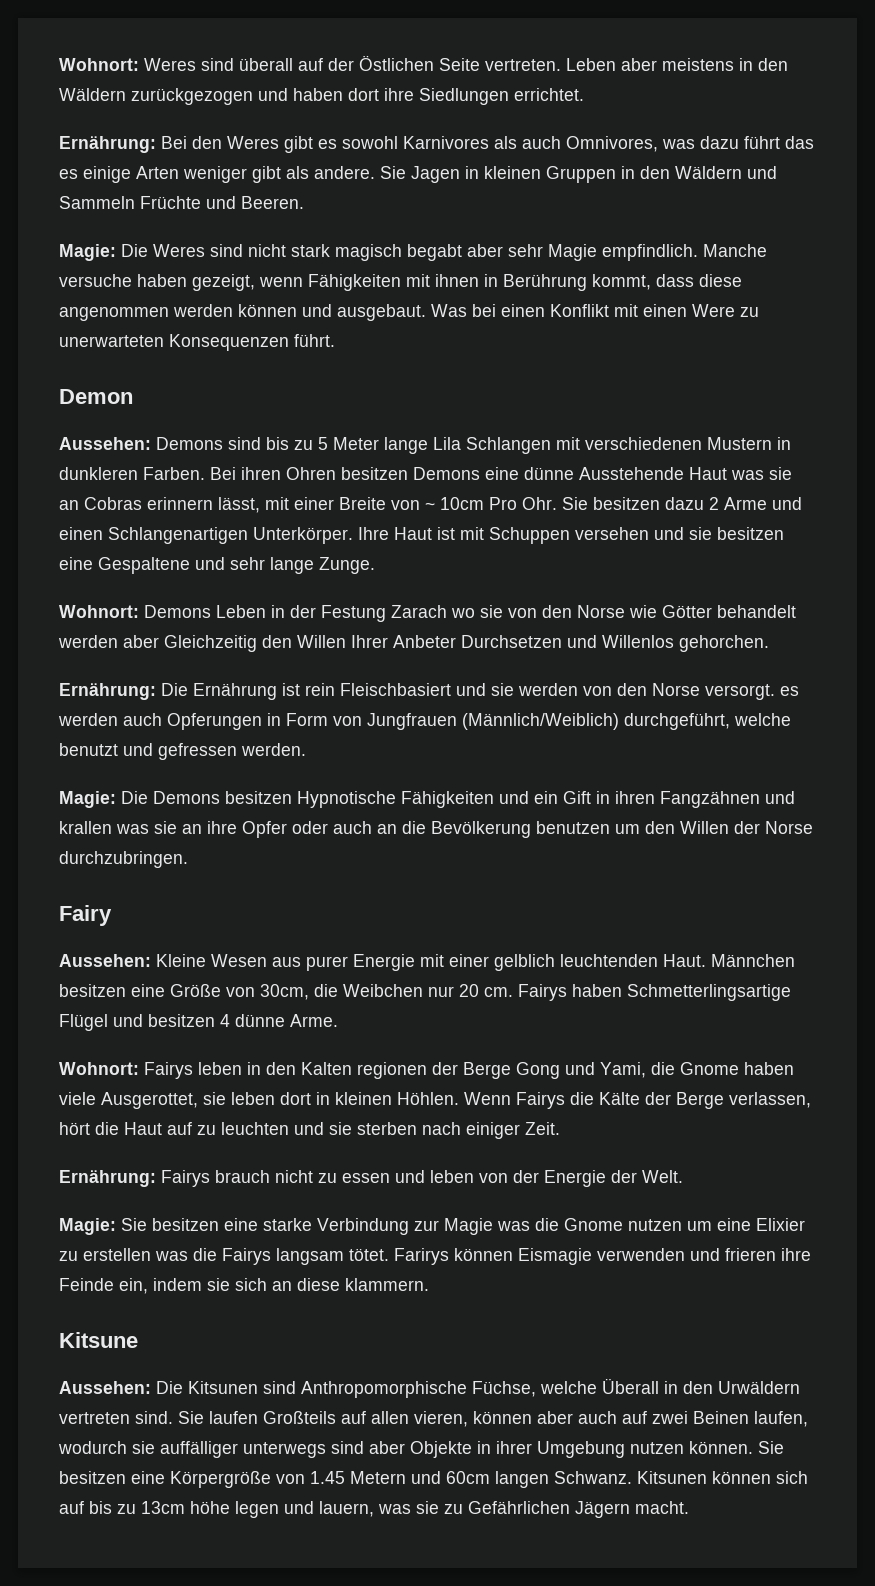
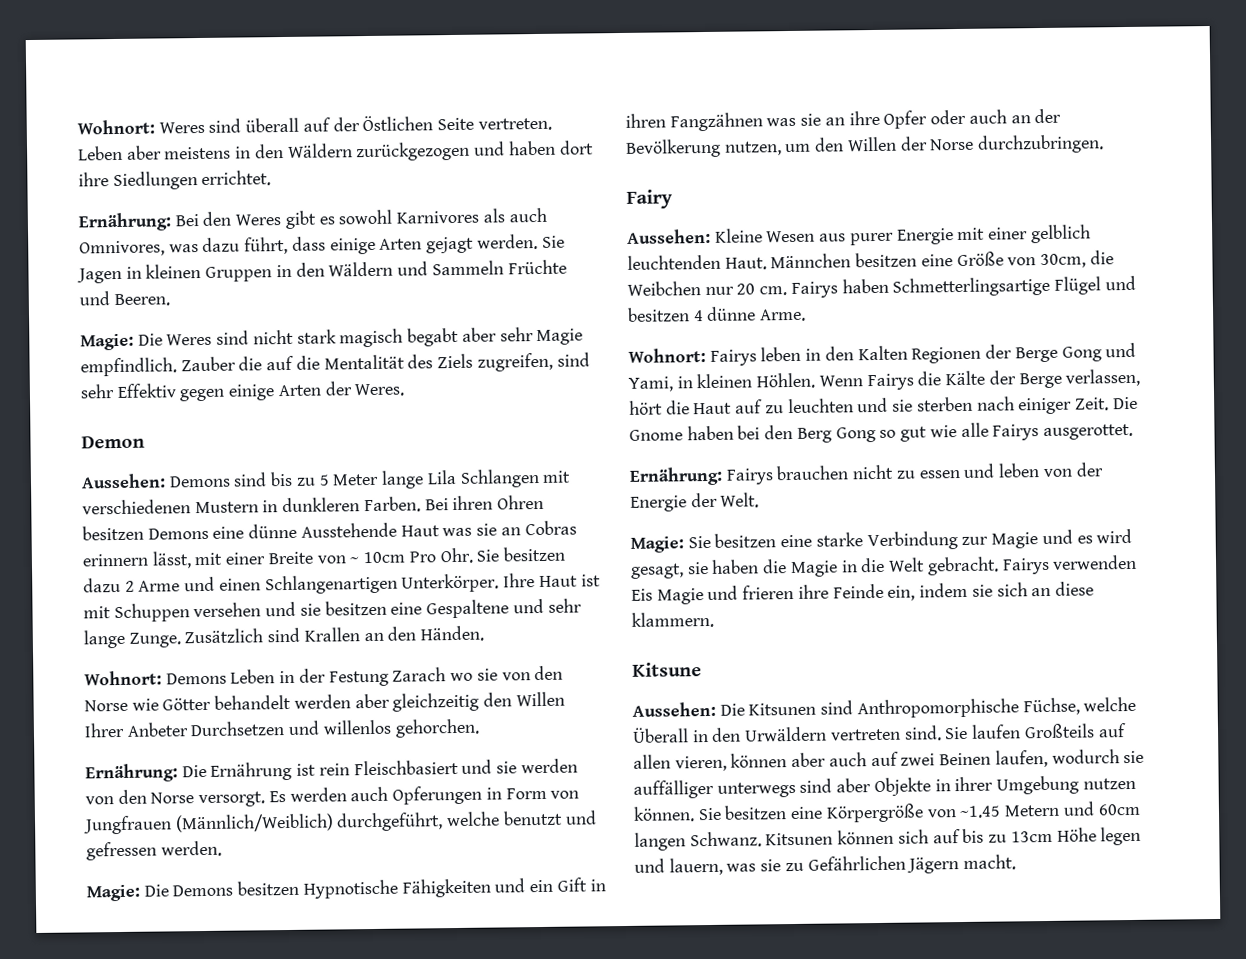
- Ernährung: Bei den Weres gibt es sowohl Karnivores als auch Omnivores, was dazu führt das es einige Arten weniger gibt als andere.
+ Ernährung: Bei den Weres gibt es sowohl Karnivores als auch Omnivores, was dazu führt, dass einige Arten gejagt werden.
- Manche versuche haben gezeigt, wenn Fähigkeiten mit ihnen in Berührung kommt, dass diese angenommen werden können und ausgebaut. Was bei einen Konflikt mit einen Were zu unerwarteten Konsequenzen führt.
+ Zauber die auf die Mentalität des Ziels zugreifen, sind sehr Effektiv gegen einige Arten der Weres.
+ Zusätzlich sind Krallen an den Händen.
- Wohnort: Demons Leben in der Festung Zarach wo sie von den Norse wie Götter behandelt werden aber Gleichzeitig den Willen Ihrer Anbeter Durchsetzen und Willenlos gehorchen.
+ Wohnort: Demons Leben in der Festung Zarach wo sie von den Norse wie Götter behandelt werden aber gleichzeitig den Willen Ihrer Anbeter Durchsetzen und willenlos gehorchen.
- Ernährung: Die Ernährung ist rein Fleischbasiert und sie werden von den Norse versorgt. es werden auch Opferungen in Form von Jungfrauen (Männlich/Weiblich) durchgeführt, welche benutzt und gefressen werden.
+ Ernährung: Die Ernährung ist rein Fleischbasiert und sie werden von den Norse versorgt. Es werden auch Opferungen in Form von Jungfrauen (Männlich/Weiblich) durchgeführt, welche benutzt und gefressen werden.
- Magie: Die Demons besitzen Hypnotische Fähigkeiten und ein Gift in ihren Fangzähnen und krallen was sie an ihre Opfer oder auch an die Bevölkerung benutzen um den Willen der Norse durchzubringen.
+ Magie: Die Demons besitzen Hypnotische Fähigkeiten und ein Gift in ihren Fangzähnen was sie an ihre Opfer oder auch an der Bevölkerung nutzen, um den Willen der Norse durchzubringen.
- Wohnort: Fairys leben in den Kalten regionen der Berge Gong und Yami, die Gnome haben viele Ausgerottet, sie leben dort in kleinen Höhlen.
+ Wohnort: Fairys leben in den Kalten Regionen der Berge Gong und Yami, in kleinen Höhlen.
+ Die Gnome haben bei den Berg Gong so gut wie alle Fairys ausgerottet.
- Ernährung: Fairys brauch nicht zu essen und leben von der Energie der Welt.
+ Ernährung: Fairys brauchen nicht zu essen und leben von der Energie der Welt.
- Magie: Sie besitzen eine starke Verbindung zur Magie was die Gnome nutzen um eine Elixier zu erstellen was die Fairys langsam tötet. Farirys können Eismagie verwenden und frieren ihre Feinde ein, indem sie sich an diese klammern.
+ Magie: Sie besitzen eine starke Verbindung zur Magie und es wird gesagt, sie haben die Magie in die Welt gebracht. Fairys verwenden Eis Magie und frieren ihre Feinde ein, indem sie sich an diese klammern.
- Sie besitzen eine Körpergröße von 1.45 Metern und 60cm langen Schwanz.
+ Sie besitzen eine Körpergröße von ~1.45 Metern und 60cm langen Schwanz.
- Kitsunen können sich auf bis zu 13cm höhe legen und lauern, was sie zu Gefährlichen Jägern macht.
+ Kitsunen können sich auf bis zu 13cm Höhe legen und lauern, was sie zu Gefährlichen Jägern macht.

